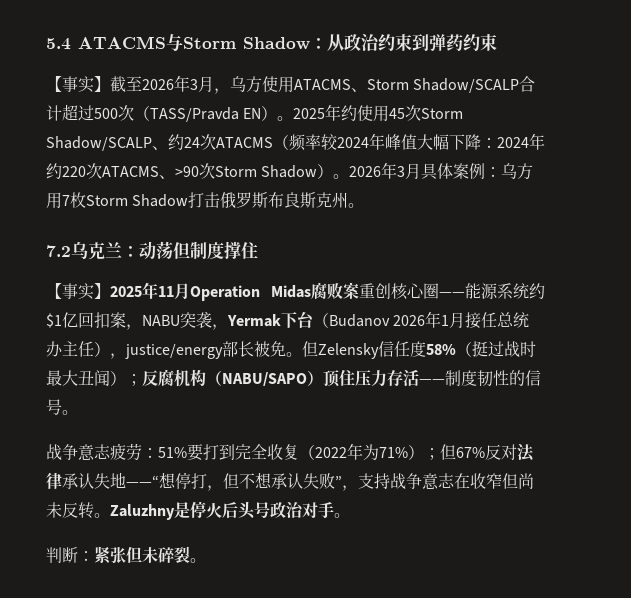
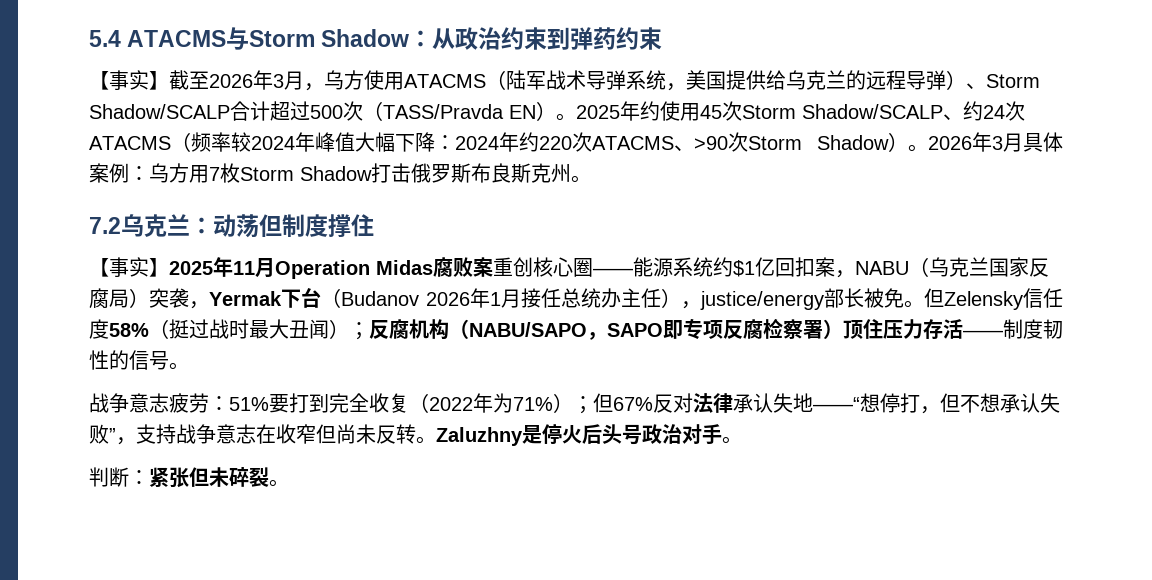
- 【事实】截至2026年3月，乌方使用ATACMS、Storm Shadow/SCALP合计超过500次（TASS/Pravda EN）。
+ 【事实】截至2026年3月，乌方使用ATACMS（陆军战术导弹系统，美国提供给乌克兰的远程导弹）、Storm Shadow/SCALP合计超过500次（TASS/Pravda EN）。
- 【事实】2025年11月Operation Midas腐败案重创核心圈——能源系统约$1亿回扣案，NABU突袭，Yermak下台（Budanov 2026年1月接任总统办主任），justice/energy部长被免。
+ 【事实】2025年11月Operation Midas腐败案重创核心圈——能源系统约$1亿回扣案，NABU（乌克兰国家反腐局）突袭，Yermak下台（Budanov 2026年1月接任总统办主任），justice/energy部长被免。
- 但Zelensky信任度58%（挺过战时最大丑闻）；反腐机构（NABU/SAPO）顶住压力存活——制度韧性的信号。
+ 但Zelensky信任度58%（挺过战时最大丑闻）；反腐机构（NABU/SAPO，SAPO即专项反腐检察署）顶住压力存活——制度韧性的信号。

